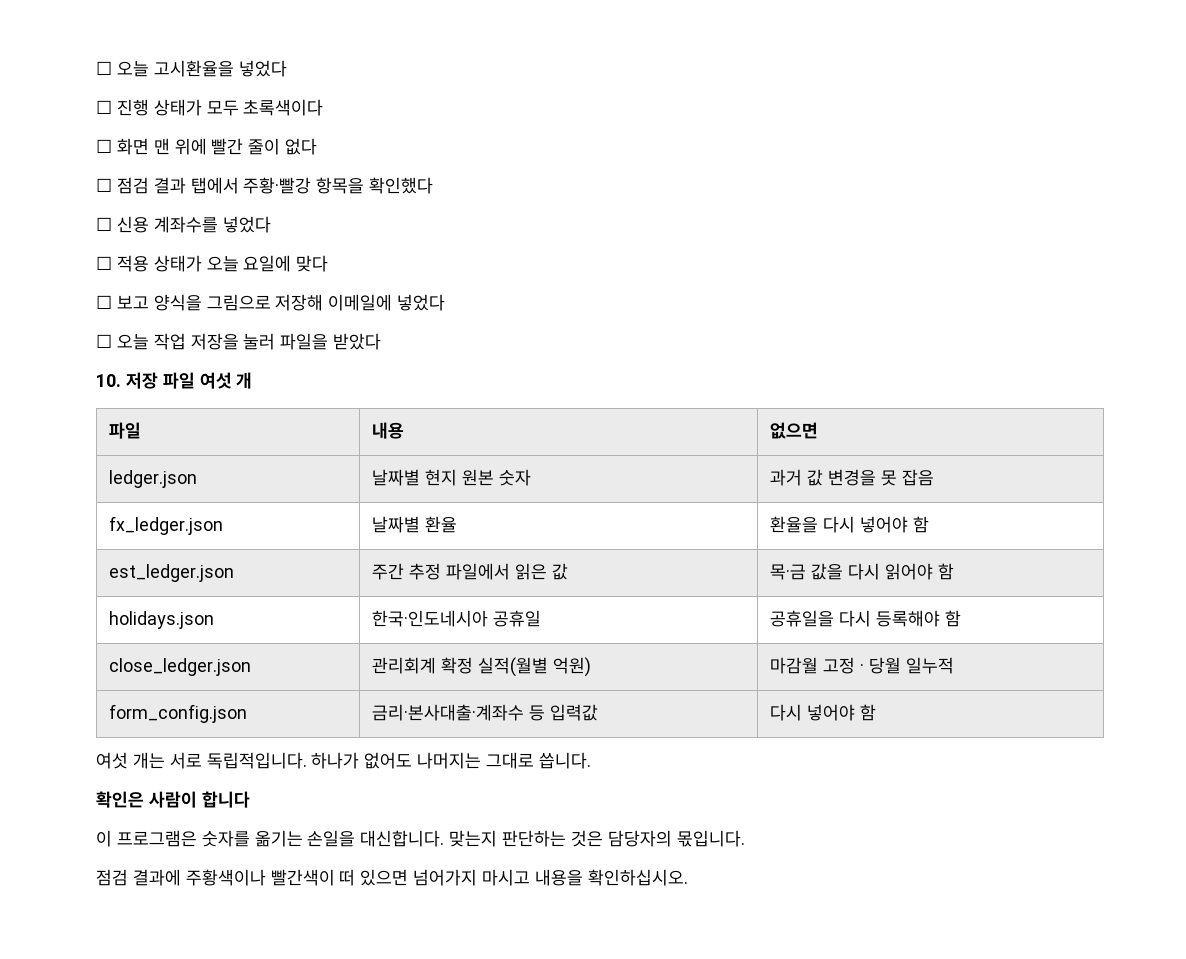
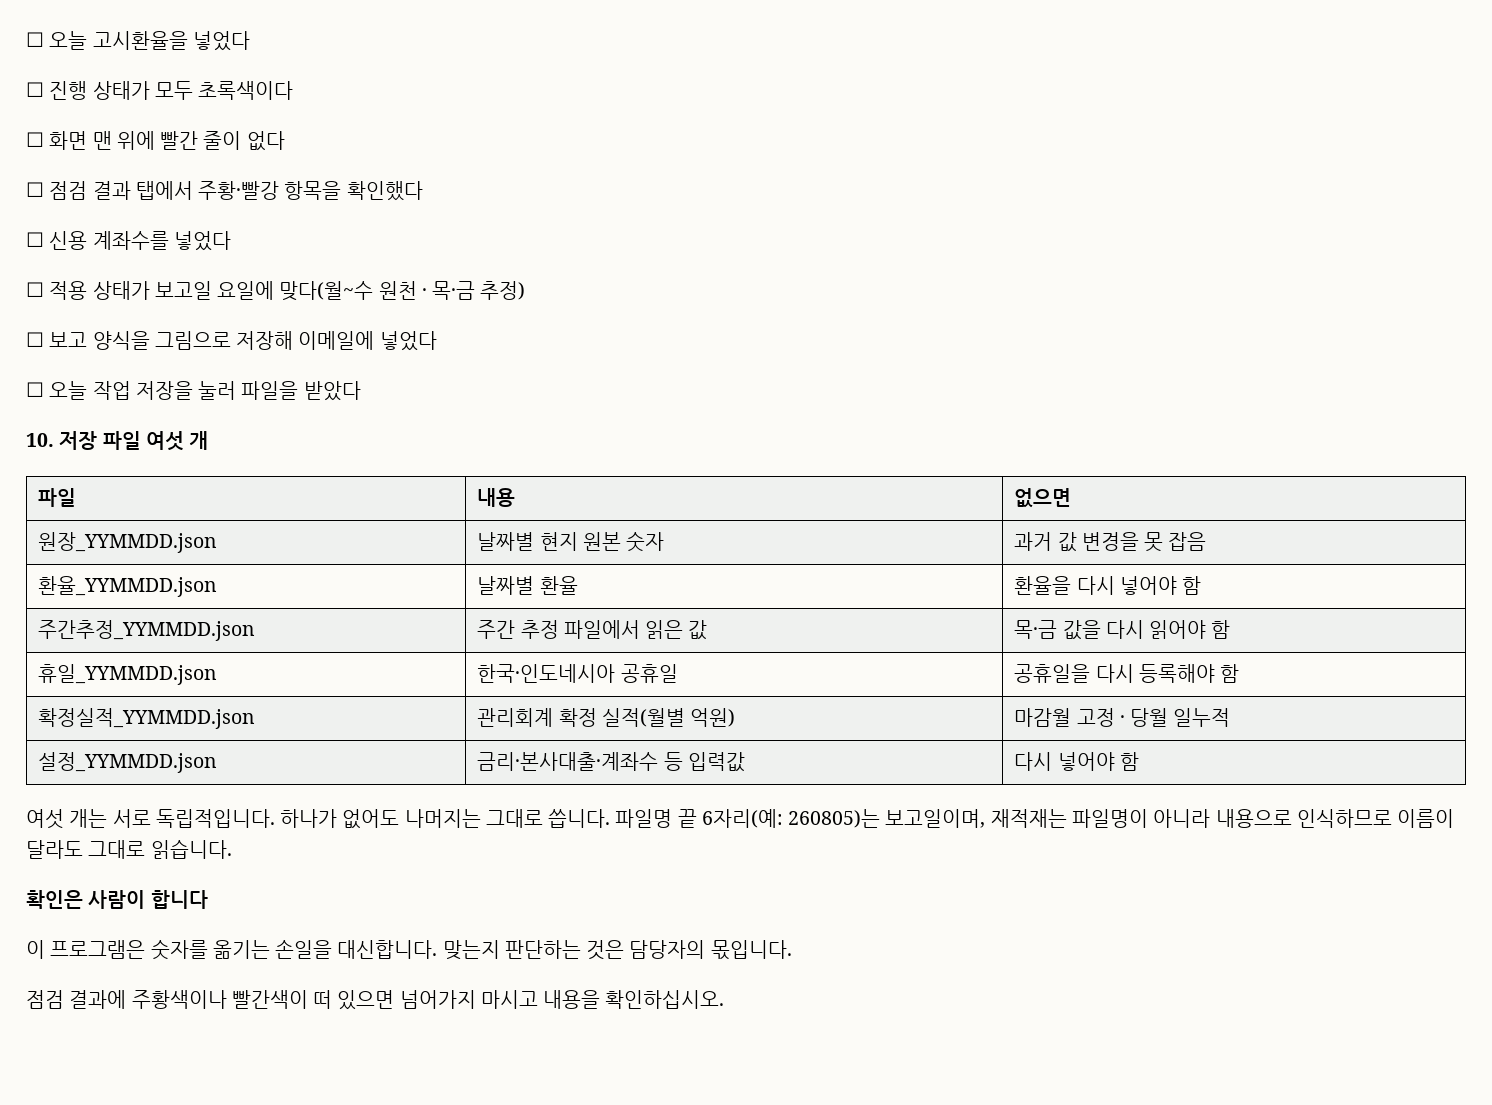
- ☐ 적용 상태가 오늘 요일에 맞다
+ ☐ 적용 상태가 보고일 요일에 맞다(월~수 원천 · 목·금 추정)
- ledger.json | 날짜별 현지 원본 숫자 | 과거 값 변경을 못 잡음
+ 원장_YYMMDD.json | 날짜별 현지 원본 숫자 | 과거 값 변경을 못 잡음
- fx_ledger.json | 날짜별 환율 | 환율을 다시 넣어야 함
+ 환율_YYMMDD.json | 날짜별 환율 | 환율을 다시 넣어야 함
- est_ledger.json | 주간 추정 파일에서 읽은 값 | 목·금 값을 다시 읽어야 함
+ 주간추정_YYMMDD.json | 주간 추정 파일에서 읽은 값 | 목·금 값을 다시 읽어야 함
- holidays.json | 한국·인도네시아 공휴일 | 공휴일을 다시 등록해야 함
+ 휴일_YYMMDD.json | 한국·인도네시아 공휴일 | 공휴일을 다시 등록해야 함
- close_ledger.json | 관리회계 확정 실적(월별 억원) | 마감월 고정 · 당월 일누적
+ 확정실적_YYMMDD.json | 관리회계 확정 실적(월별 억원) | 마감월 고정 · 당월 일누적
- form_config.json | 금리·본사대출·계좌수 등 입력값 | 다시 넣어야 함
+ 설정_YYMMDD.json | 금리·본사대출·계좌수 등 입력값 | 다시 넣어야 함
+ 파일명 끝 6자리(예: 260805)는 보고일이며, 재적재는 파일명이 아니라 내용으로 인식하므로 이름이 달라도 그대로 읽습니다.

